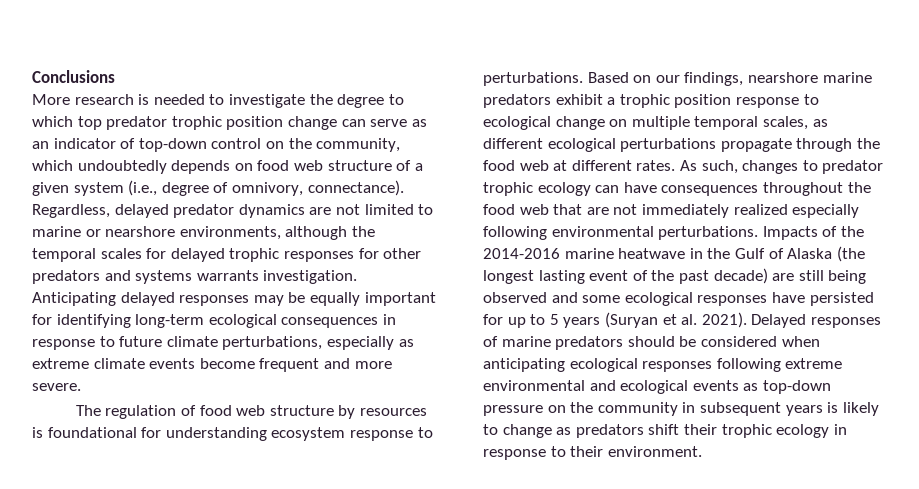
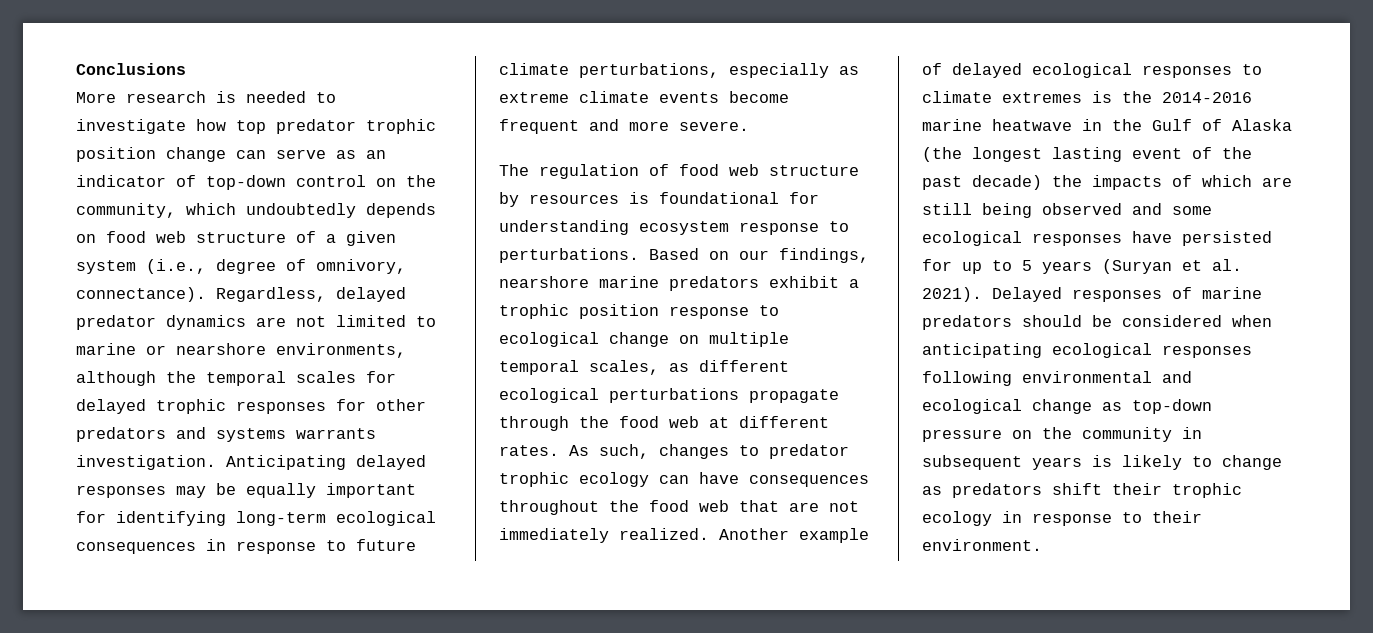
- More research is needed to investigate the degree to which top predator trophic position change can serve as an indicator of top-down control on the community, which undoubtedly depends on food web structure of a given system (i.e., degree of omnivory, connectance).
+ More research is needed to investigate how top predator trophic position change can serve as an indicator of top-down control on the community, which undoubtedly depends on food web structure of a given system (i.e., degree of omnivory, connectance).
- As such, changes to predator trophic ecology can have consequences throughout the food web that are not immediately realized especially following environmental perturbations. Impacts of the 2014-2016 marine heatwave in the Gulf of Alaska (the longest lasting event of the past decade) are still being observed and some ecological responses have persisted for up to 5 years (Suryan et al. 2021).
+ As such, changes to predator trophic ecology can have consequences throughout the food web that are not immediately realized. Another example of delayed ecological responses to climate extremes is the 2014-2016 marine heatwave in the Gulf of Alaska (the longest lasting event of the past decade) the impacts of which are still being observed and some ecological responses have persisted for up to 5 years (Suryan et al. 2021).
- Delayed responses of marine predators should be considered when anticipating ecological responses following extreme environmental and ecological events as top-down pressure on the community in subsequent years is likely to change as predators shift their trophic ecology in response to their environment.
+ Delayed responses of marine predators should be considered when anticipating ecological responses following environmental and ecological change as top-down pressure on the community in subsequent years is likely to change as predators shift their trophic ecology in response to their environment.

